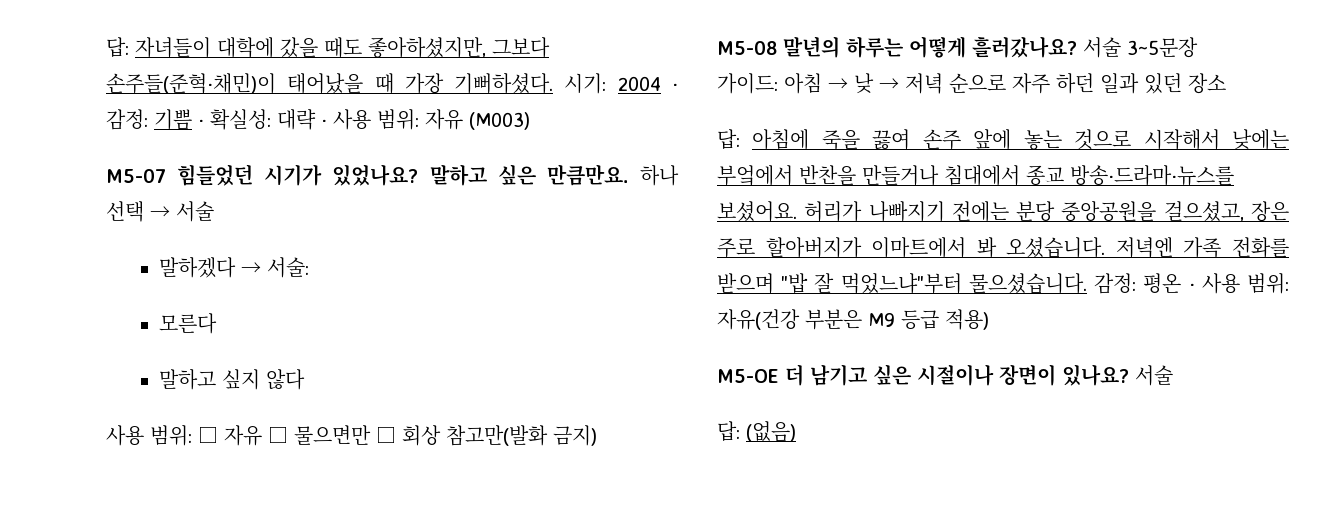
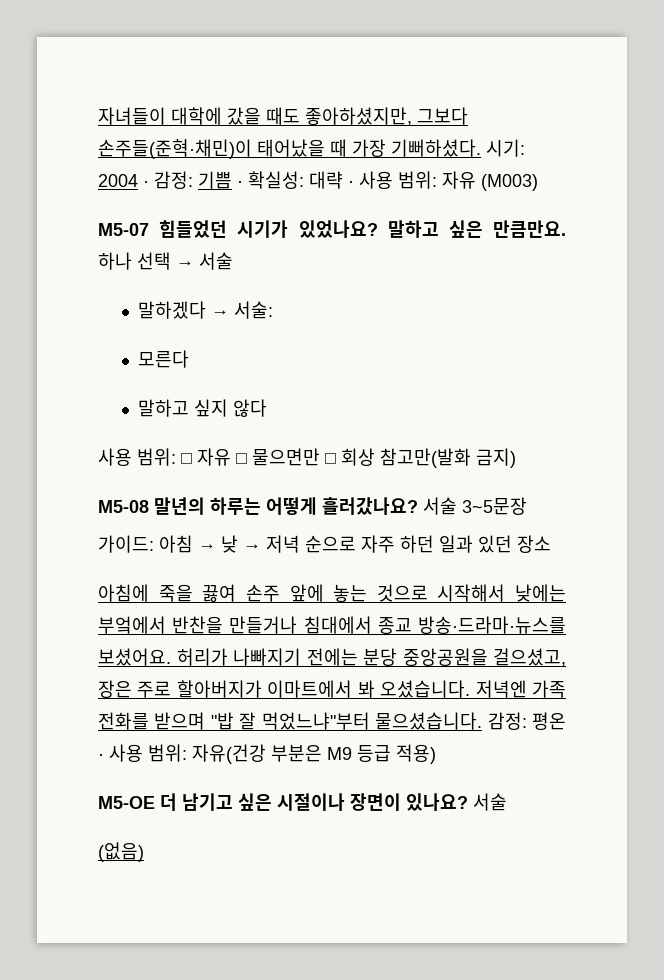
- 답: 자녀들이 대학에 갔을 때도 좋아하셨지만, 그보다 손주들(준혁·채민)이 태어났을 때 가장 기뻐하셨다.
+ 자녀들이 대학에 갔을 때도 좋아하셨지만, 그보다 손주들(준혁·채민)이 태어났을 때 가장 기뻐하셨다.
- 답: 아침에 죽을 끓여 손주 앞에 놓는 것으로 시작해서 낮에는 부엌에서 반찬을 만들거나 침대에서 종교 방송·드라마·뉴스를 보셨어요.
+ 아침에 죽을 끓여 손주 앞에 놓는 것으로 시작해서 낮에는 부엌에서 반찬을 만들거나 침대에서 종교 방송·드라마·뉴스를 보셨어요.
- 답: (없음)
+ (없음)

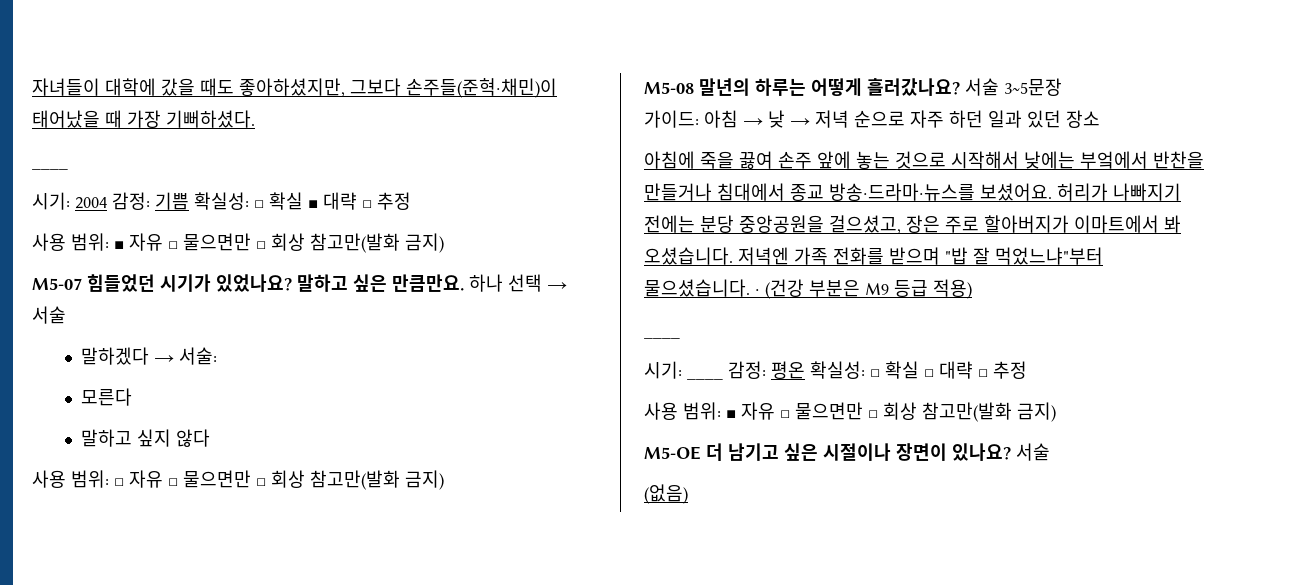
- 자녀들이 대학에 갔을 때도 좋아하셨지만, 그보다 손주들(준혁·채민)이 태어났을 때 가장 기뻐하셨다. 시기: 2004 · 감정: 기쁨 · 확실성: 대략 · 사용 범위: 자유 (M003)
+ 자녀들이 대학에 갔을 때도 좋아하셨지만, 그보다 손주들(준혁·채민)이 태어났을 때 가장 기뻐하셨다.
+ ____
+ 시기: 2004 감정: 기쁨 확실성: □ 확실 ■ 대략 □ 추정
+ 사용 범위: ■ 자유 □ 물으면만 □ 회상 참고만(발화 금지)
- 감정: 평온 · 사용 범위: 자유(건강 부분은 M9 등급 적용)
+ · (건강 부분은 M9 등급 적용)
+ ____
+ 시기: ____ 감정: 평온 확실성: □ 확실 □ 대략 □ 추정
+ 사용 범위: ■ 자유 □ 물으면만 □ 회상 참고만(발화 금지)

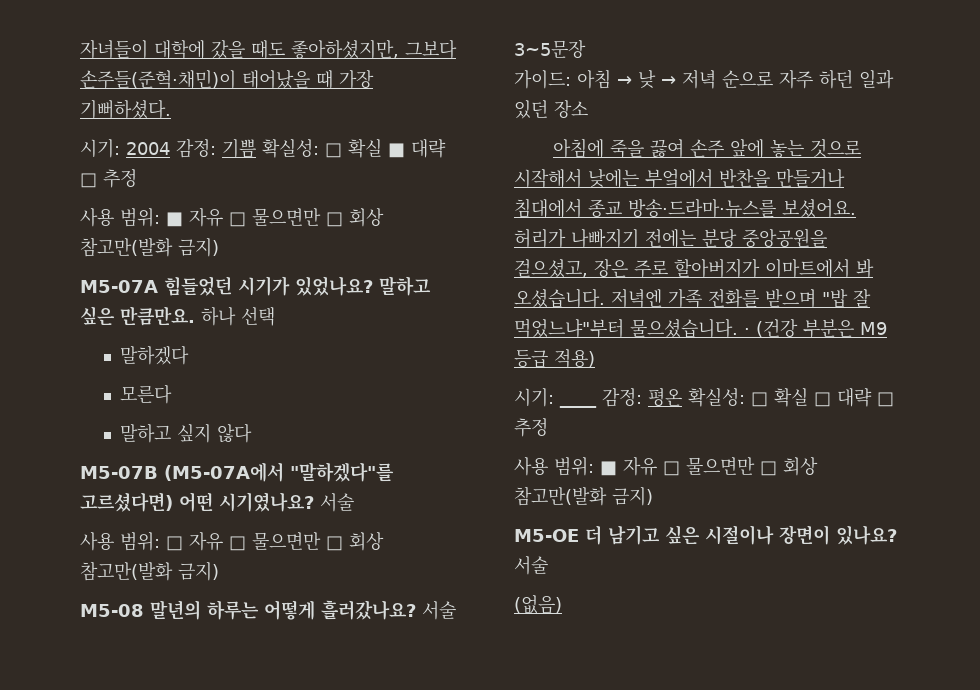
  자녀들이 대학에 갔을 때도 좋아하셨지만, 그보다 손주들(준혁·채민)이 태어났을 때 가장 기뻐하셨다.
- ____
- M5-07 힘들었던 시기가 있었나요?
+ M5-07A 힘들었던 시기가 있었나요?
- 하나 선택 → 서술
+ 하나 선택
- 말하겠다 → 서술:
+ 말하겠다
+ M5-07B (M5-07A에서 "말하겠다"를 고르셨다면) 어떤 시기였나요? 서술
  · (건강 부분은 M9 등급 적용)
- ____

